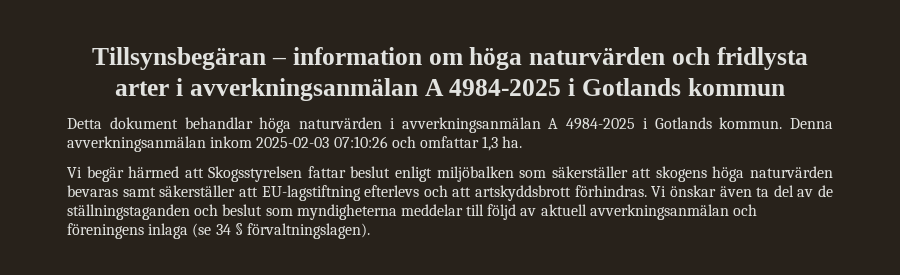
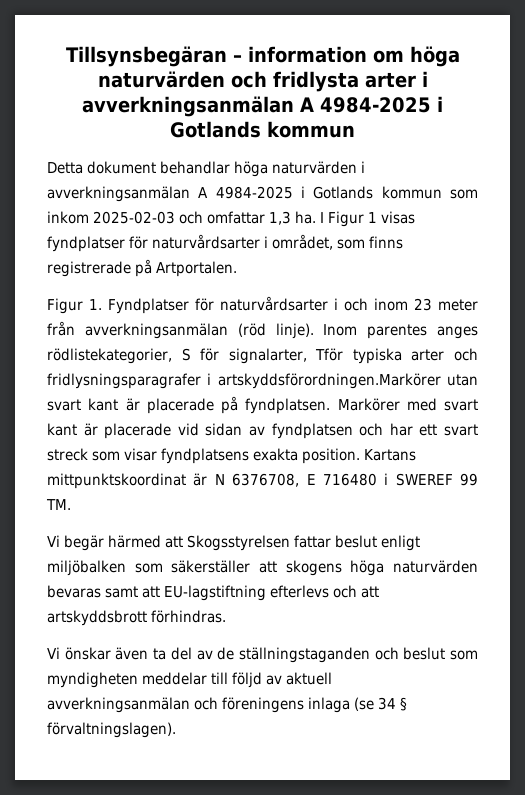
- Detta dokument behandlar höga naturvärden i avverkningsanmälan A 4984-2025 i Gotlands kommun. Denna avverkningsanmälan inkom 2025-02-03 07:10:26 och omfattar 1,3 ha.
+ Detta dokument behandlar höga naturvärden i avverkningsanmälan A 4984-2025 i Gotlands kommun som inkom 2025-02-03 och omfattar 1,3 ha. I Figur 1 visas fyndplatser för naturvårdsarter i området, som finns registrerade på Artportalen.
+ Figur 1. Fyndplatser för naturvårdsarter i och inom 23 meter från avverkningsanmälan (röd linje). Inom parentes anges rödlistekategorier, S för signalarter, Tför typiska arter och fridlysningsparagrafer i artskyddsförordningen.Markörer utan svart kant är placerade på fyndplatsen. Markörer med svart kant är placerade vid sidan av fyndplatsen och har ett svart streck som visar fyndplatsens exakta position. Kartans mittpunktskoordinat är N 6376708, E 716480 i SWEREF 99 TM.
- Vi begär härmed att Skogsstyrelsen fattar beslut enligt miljöbalken som säkerställer att skogens höga naturvärden bevaras samt säkerställer att EU-lagstiftning efterlevs och att artskyddsbrott förhindras. Vi önskar även ta del av de ställningstaganden och beslut som myndigheterna meddelar till följd av aktuell avverkningsanmälan och föreningens inlaga (se 34 § förvaltningslagen).
+ Vi begär härmed att Skogsstyrelsen fattar beslut enligt miljöbalken som säkerställer att skogens höga naturvärden bevaras samt att EU-lagstiftning efterlevs och att artskyddsbrott förhindras.
+ Vi önskar även ta del av de ställningstaganden och beslut som myndigheten meddelar till följd av aktuell avverkningsanmälan och föreningens inlaga (se 34 § förvaltningslagen).

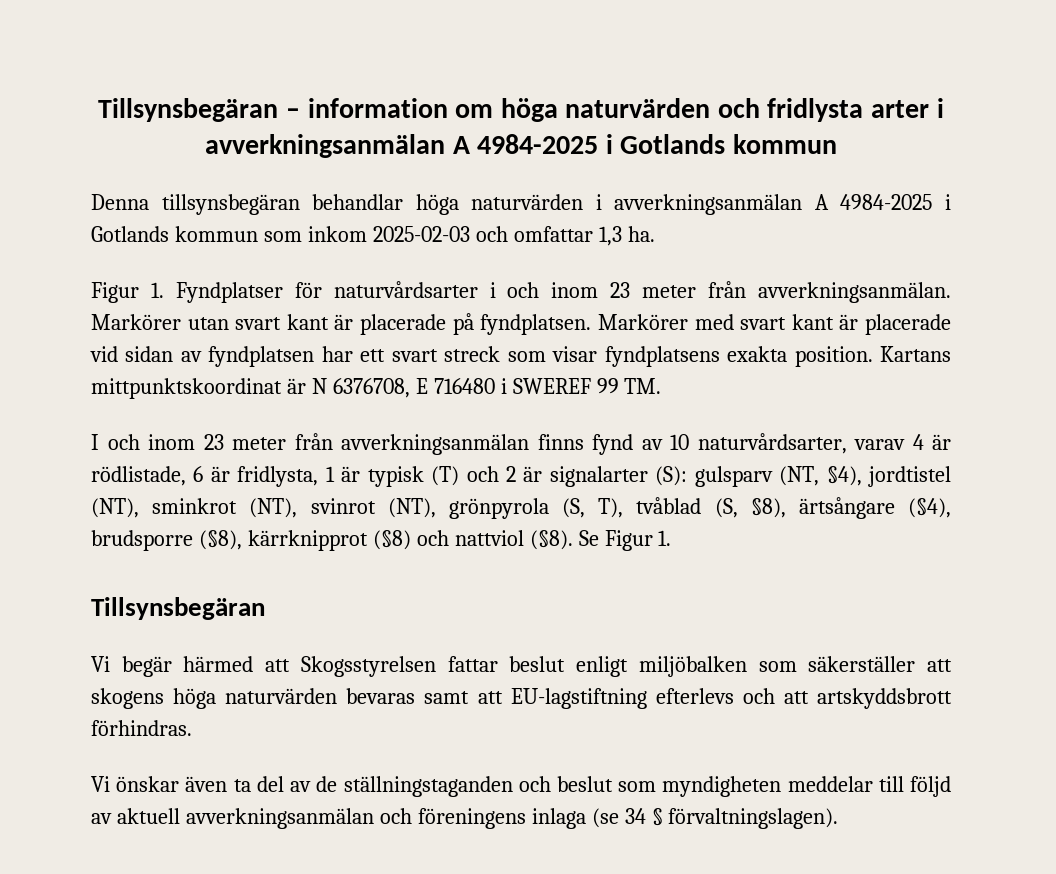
- Detta dokument behandlar höga naturvärden i avverkningsanmälan A 4984-2025 i Gotlands kommun som inkom 2025-02-03 och omfattar 1,3 ha. I Figur 1 visas fyndplatser för naturvårdsarter i området, som finns registrerade på Artportalen.
+ Denna tillsynsbegäran behandlar höga naturvärden i avverkningsanmälan A 4984-2025 i Gotlands kommun som inkom 2025-02-03 och omfattar 1,3 ha.
- Figur 1. Fyndplatser för naturvårdsarter i och inom 23 meter från avverkningsanmälan (röd linje). Inom parentes anges rödlistekategorier, S för signalarter, Tför typiska arter och fridlysningsparagrafer i artskyddsförordningen.Markörer utan svart kant är placerade på fyndplatsen.
+ Figur 1. Fyndplatser för naturvårdsarter i och inom 23 meter från avverkningsanmälan. Markörer utan svart kant är placerade på fyndplatsen.
- Markörer med svart kant är placerade vid sidan av fyndplatsen och har ett svart streck som visar fyndplatsens exakta position.
+ Markörer med svart kant är placerade vid sidan av fyndplatsen har ett svart streck som visar fyndplatsens exakta position.
+ I och inom 23 meter från avverkningsanmälan finns fynd av 10 naturvårdsarter, varav 4 är rödlistade, 6 är fridlysta, 1 är typisk (T) och 2 är signalarter (S): gulsparv (NT, §4), jordtistel (NT), sminkrot (NT), svinrot (NT), grönpyrola (S, T), tvåblad (S, §8), ärtsångare (§4), brudsporre (§8), kärrknipprot (§8) och nattviol (§8). Se Figur 1.
+ Tillsynsbegäran

